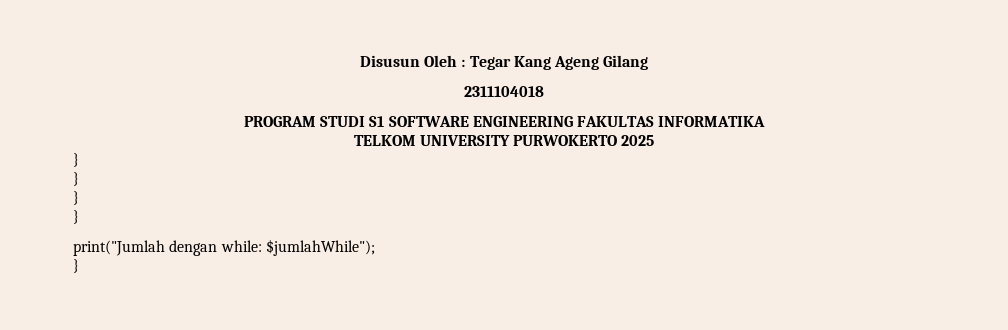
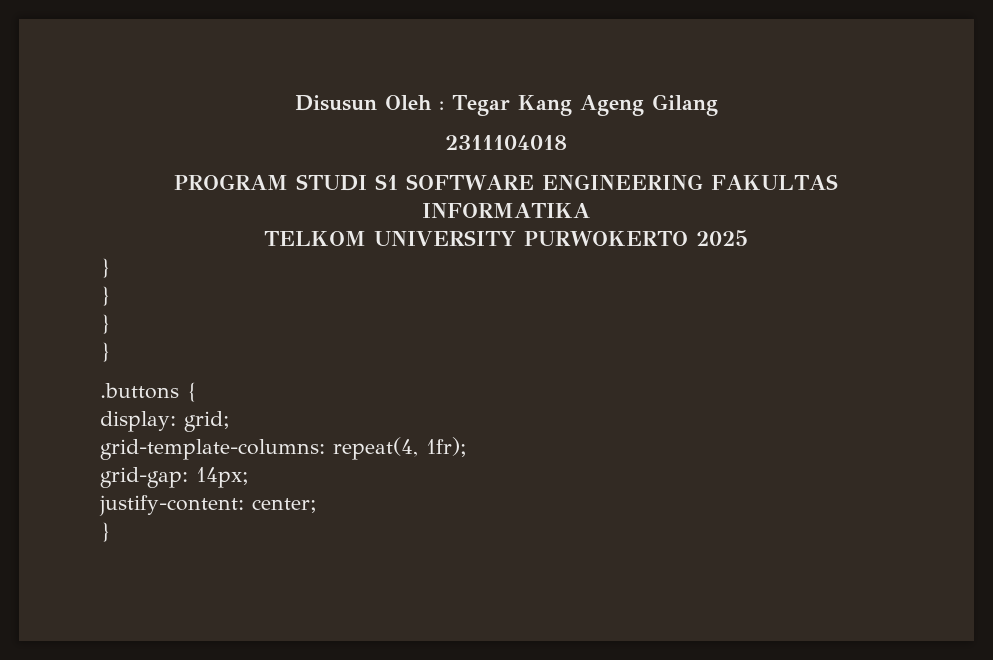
- print("Jumlah dengan while: $jumlahWhile");
+ .buttons {
+ display: grid;
+ grid-template-columns: repeat(4, 1fr);
+ grid-gap: 14px;
+ justify-content: center;

